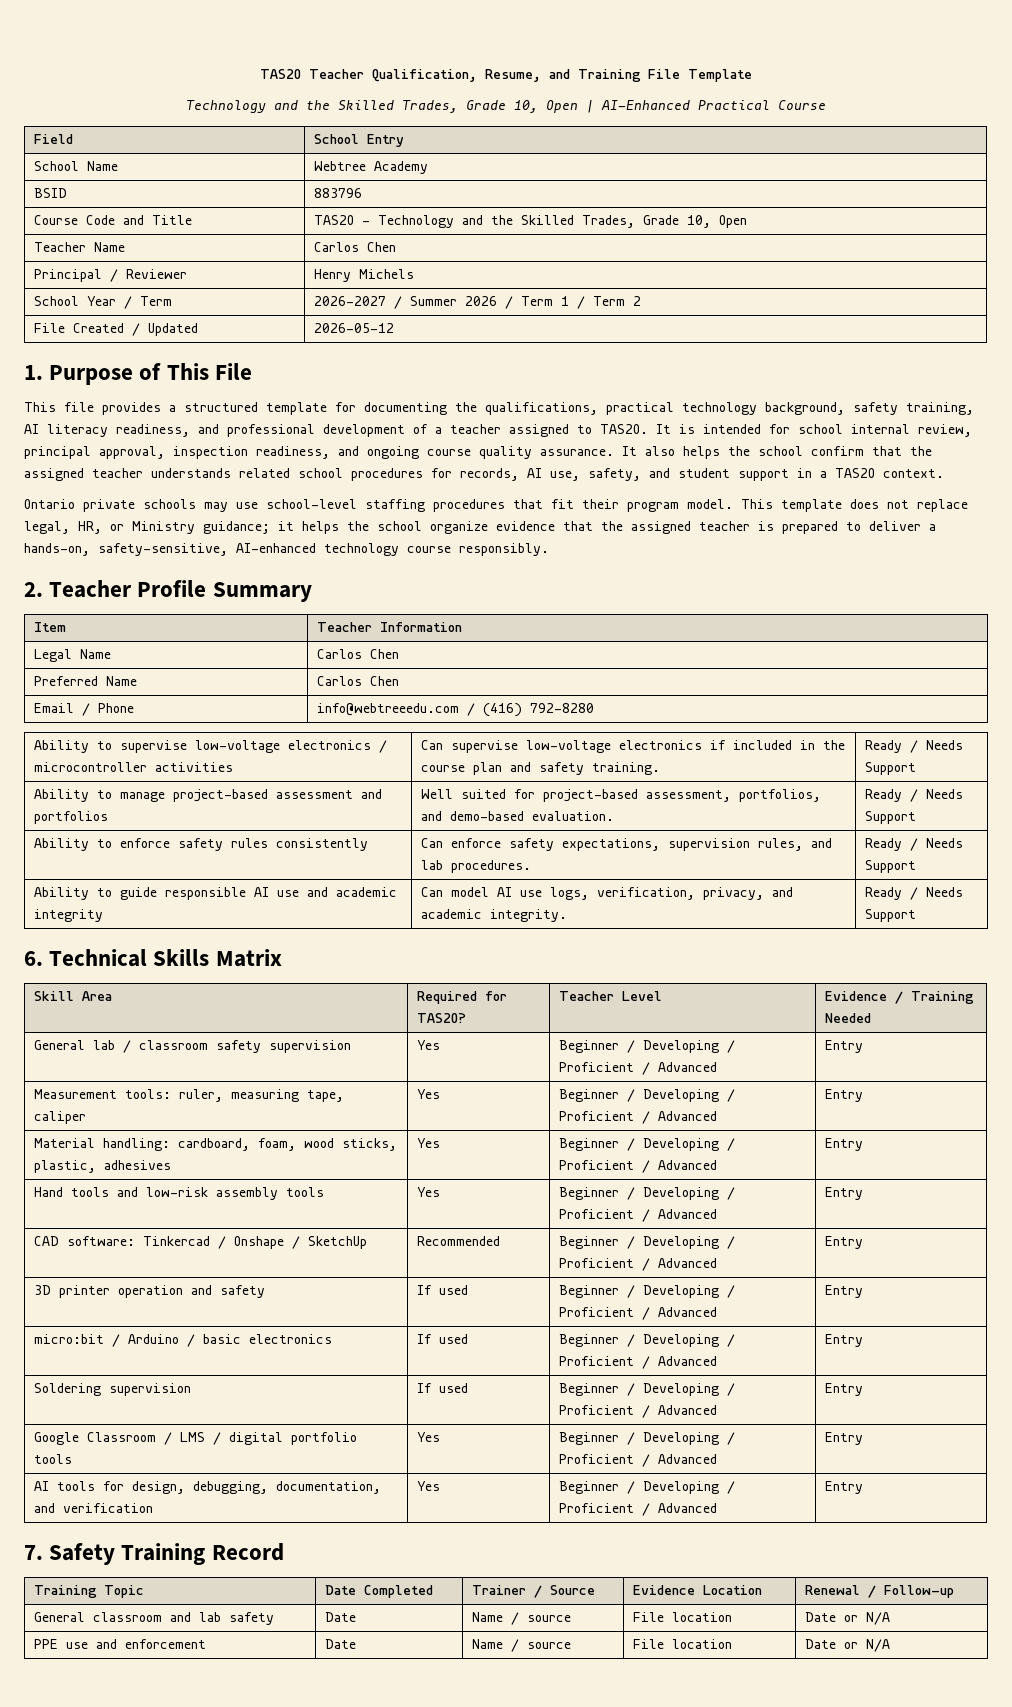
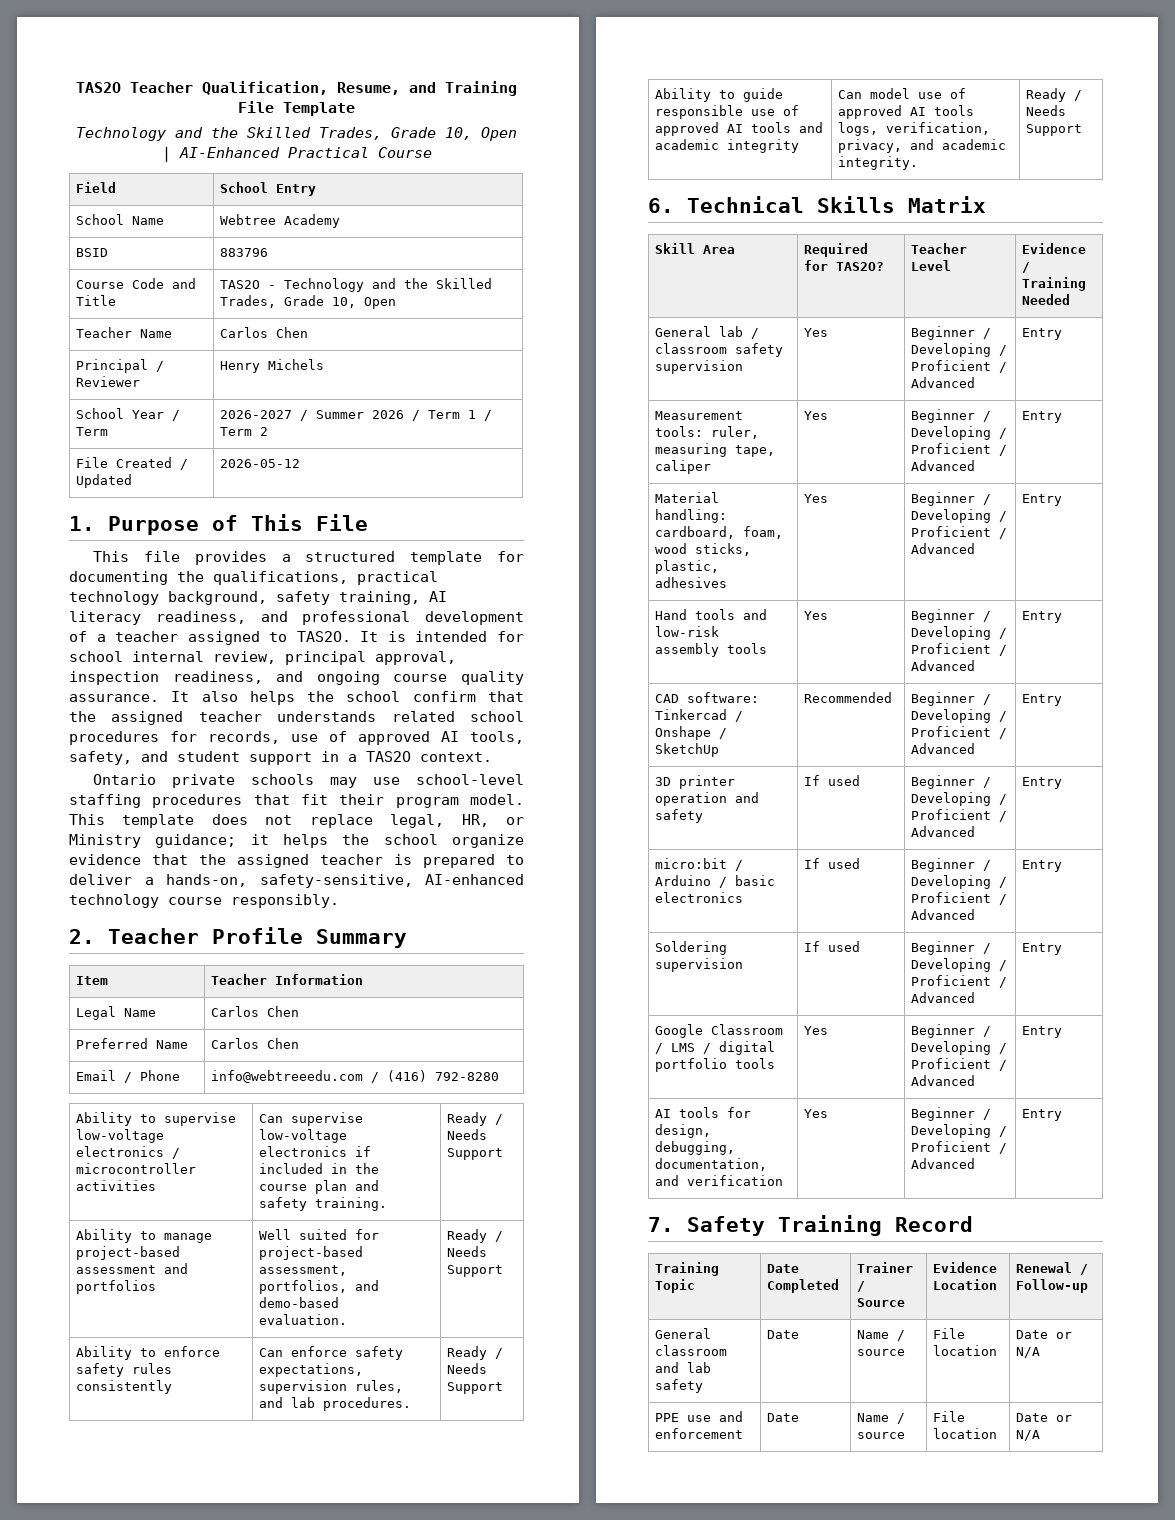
- It also helps the school confirm that the assigned teacher understands related school procedures for records, AI use, safety, and student support in a TAS2O context.
+ It also helps the school confirm that the assigned teacher understands related school procedures for records, use of approved AI tools, safety, and student support in a TAS2O context.
- Ability to guide responsible AI use and academic integrity | Can model AI use logs, verification, privacy, and academic integrity. | Ready / Needs Support
+ Ability to guide responsible use of approved AI tools and academic integrity | Can model use of approved AI tools logs, verification, privacy, and academic integrity. | Ready / Needs Support

